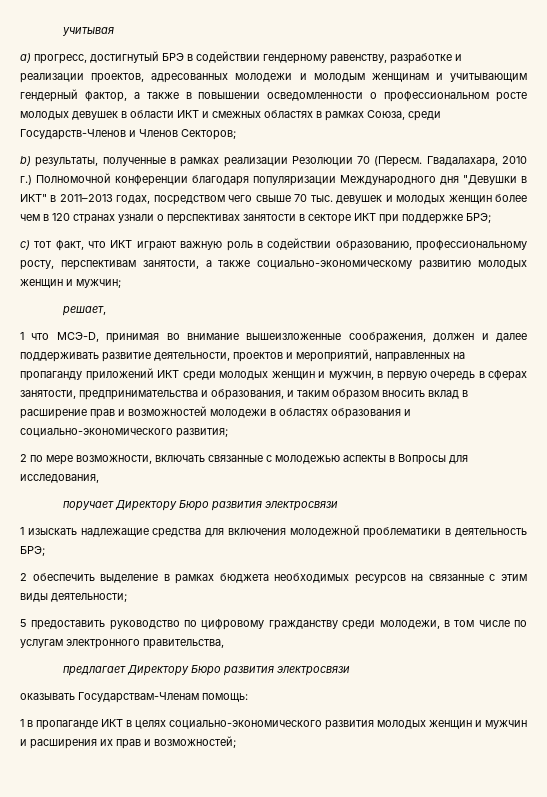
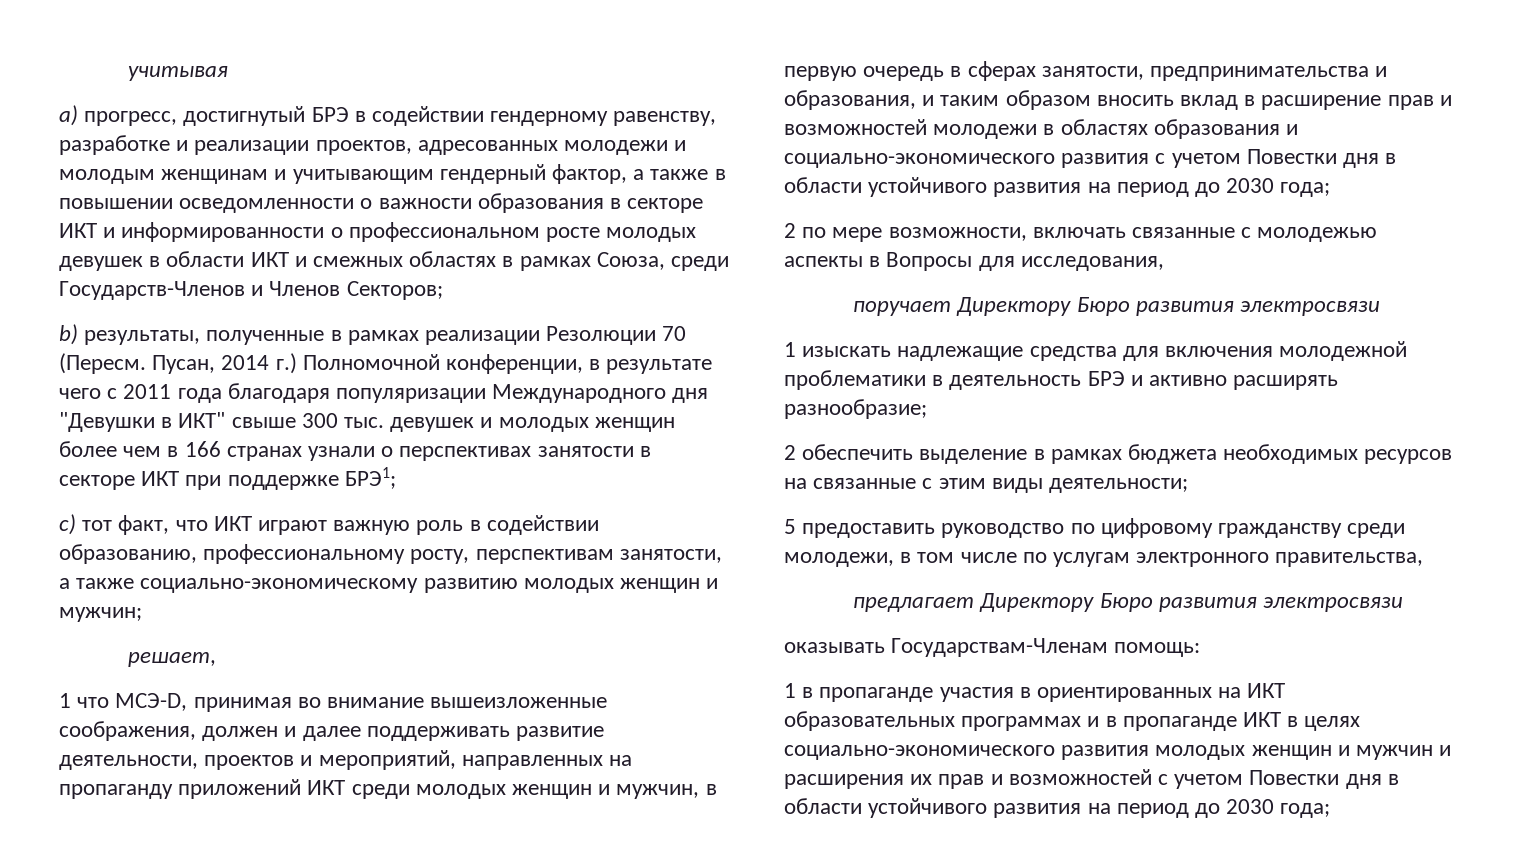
- a) прогресс, достигнутый БРЭ в содействии гендерному равенству, разработке и реализации проектов, адресованных молодежи и молодым женщинам и учитывающим гендерный фактор, а также в повышении осведомленности о профессиональном росте молодых девушек в области ИКТ и смежных областях в рамках Союза, среди Государств-Членов и Членов Секторов;
+ a) прогресс, достигнутый БРЭ в содействии гендерному равенству, разработке и реализации проектов, адресованных молодежи и молодым женщинам и учитывающим гендерный фактор, а также в повышении осведомленности о важности образования в секторе ИКТ и информированности о профессиональном росте молодых девушек в области ИКТ и смежных областях в рамках Союза, среди Государств-Членов и Членов Секторов;
- Гвадалахара, 2010 г.) Полномочной конференции благодаря популяризации Международного дня "Девушки в ИКТ" в 2011–2013 годах, посредством чего свыше 70 тыс. девушек и молодых женщин более чем в 120 странах узнали о перспективах занятости в секторе ИКТ при поддержке БРЭ;
+ Пусан, 2014 г.) Полномочной конференции, в результате чего с 2011 года благодаря популяризации Международного дня "Девушки в ИКТ" свыше 300 тыс. девушек и молодых женщин более чем в 166 странах узнали о перспективах занятости в секторе ИКТ при поддержке БРЭ1;
- 1 что МСЭ-D, принимая во внимание вышеизложенные соображения, должен и далее поддерживать развитие деятельности, проектов и мероприятий, направленных на пропаганду приложений ИКТ среди молодых женщин и мужчин, в первую очередь в сферах занятости, предпринимательства и образования, и таким образом вносить вклад в расширение прав и возможностей молодежи в областях образования и социально-экономического развития;
+ 1 что МСЭ-D, принимая во внимание вышеизложенные соображения, должен и далее поддерживать развитие деятельности, проектов и мероприятий, направленных на пропаганду приложений ИКТ среди молодых женщин и мужчин, в первую очередь в сферах занятости, предпринимательства и образования, и таким образом вносить вклад в расширение прав и возможностей молодежи в областях образования и социально-экономического развития с учетом Повестки дня в области устойчивого развития на период до 2030 года;
- 1 изыскать надлежащие средства для включения молодежной проблематики в деятельность БРЭ;
+ 1 изыскать надлежащие средства для включения молодежной проблематики в деятельность БРЭ и активно расширять разнообразие;
- 1 в пропаганде ИКТ в целях социально-экономического развития молодых женщин и мужчин и расширения их прав и возможностей;
+ 1 в пропаганде участия в ориентированных на ИКТ образовательных программах и в пропаганде ИКТ в целях социально-экономического развития молодых женщин и мужчин и расширения их прав и возможностей с учетом Повестки дня в области устойчивого развития на период до 2030 года;

